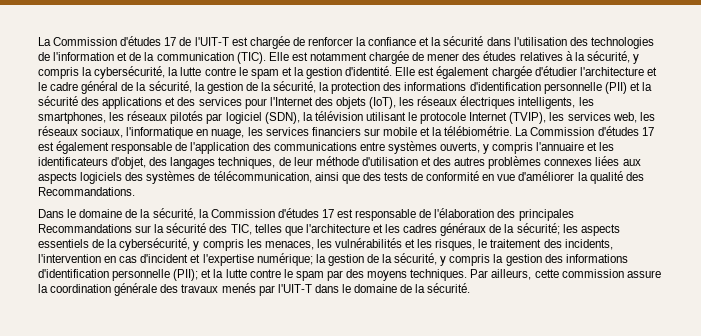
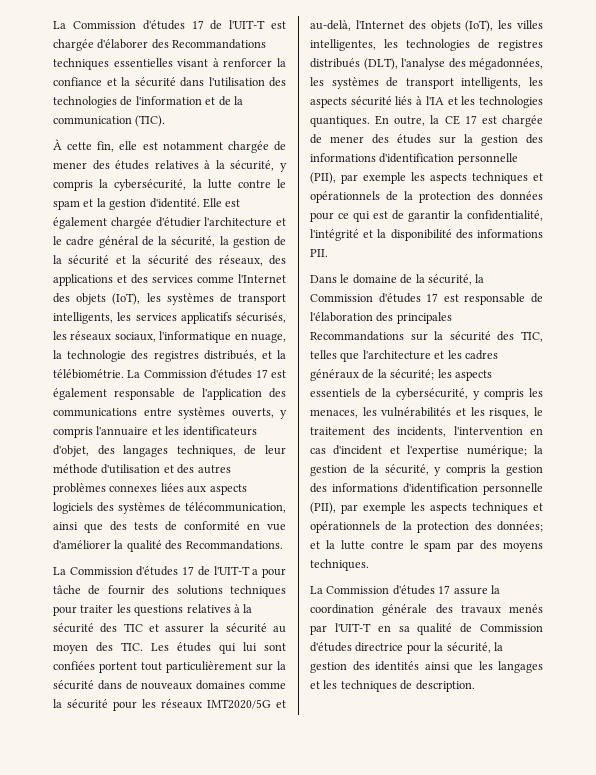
- La Commission d'études 17 de l'UIT-T est chargée de renforcer la confiance et la sécurité dans l'utilisation des technologies de l'information et de la communication (TIC). Elle est notamment chargée de mener des études relatives à la sécurité, y compris la cybersécurité, la lutte contre le spam et la gestion d'identité.
+ La Commission d'études 17 de l'UIT-T est chargée d'élaborer des Recommandations techniques essentielles visant à renforcer la confiance et la sécurité dans l'utilisation des technologies de l'information et de la communication (TIC).
+ À cette fin, elle est notamment chargée de mener des études relatives à la sécurité, y compris la cybersécurité, la lutte contre le spam et la gestion d'identité.
- Elle est également chargée d'étudier l'architecture et le cadre général de la sécurité, la gestion de la sécurité, la protection des informations d'identification personnelle (PII) et la sécurité des applications et des services pour l'Internet des objets (IoT), les réseaux électriques intelligents, les smartphones, les réseaux pilotés par logiciel (SDN), la télévision utilisant le protocole Internet (TVIP), les services web, les réseaux sociaux, l'informatique en nuage, les services financiers sur mobile et la télébiométrie.
+ Elle est également chargée d'étudier l'architecture et le cadre général de la sécurité, la gestion de la sécurité et la sécurité des réseaux, des applications et des services comme l'Internet des objets (IoT), les systèmes de transport intelligents, les services applicatifs sécurisés, les réseaux sociaux, l'informatique en nuage, la technologie des registres distribués, et la télébiométrie.
+ La Commission d'études 17 de l'UIT-T a pour tâche de fournir des solutions techniques pour traiter les questions relatives à la sécurité des TIC et assurer la sécurité au moyen des TIC. Les études qui lui sont confiées portent tout particulièrement sur la sécurité dans de nouveaux domaines comme la sécurité pour les réseaux IMT2020/5G et au-delà, l'Internet des objets (IoT), les villes intelligentes, les technologies de registres distribués (DLT), l'analyse des mégadonnées, les systèmes de transport intelligents, les aspects sécurité liés à l'IA et les technologies quantiques. En outre, la CE 17 est chargée de mener des études sur la gestion des informations d'identification personnelle (PII), par exemple les aspects techniques et opérationnels de la protection des données pour ce qui est de garantir la confidentialité, l'intégrité et la disponibilité des informations PII.
- la gestion de la sécurité, y compris la gestion des informations d'identification personnelle (PII);
+ la gestion de la sécurité, y compris la gestion des informations d'identification personnelle (PII), par exemple les aspects techniques et opérationnels de la protection des données;
- et la lutte contre le spam par des moyens techniques. Par ailleurs, cette commission assure la coordination générale des travaux menés par l'UIT-T dans le domaine de la sécurité.
+ et la lutte contre le spam par des moyens techniques.
+ La Commission d'études 17 assure la coordination générale des travaux menés par l'UIT-T en sa qualité de Commission d'études directrice pour la sécurité, la gestion des identités ainsi que les langages et les techniques de description.

